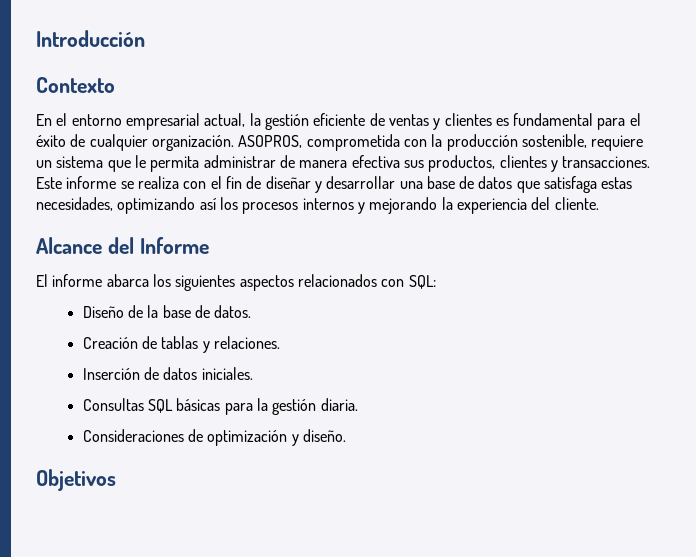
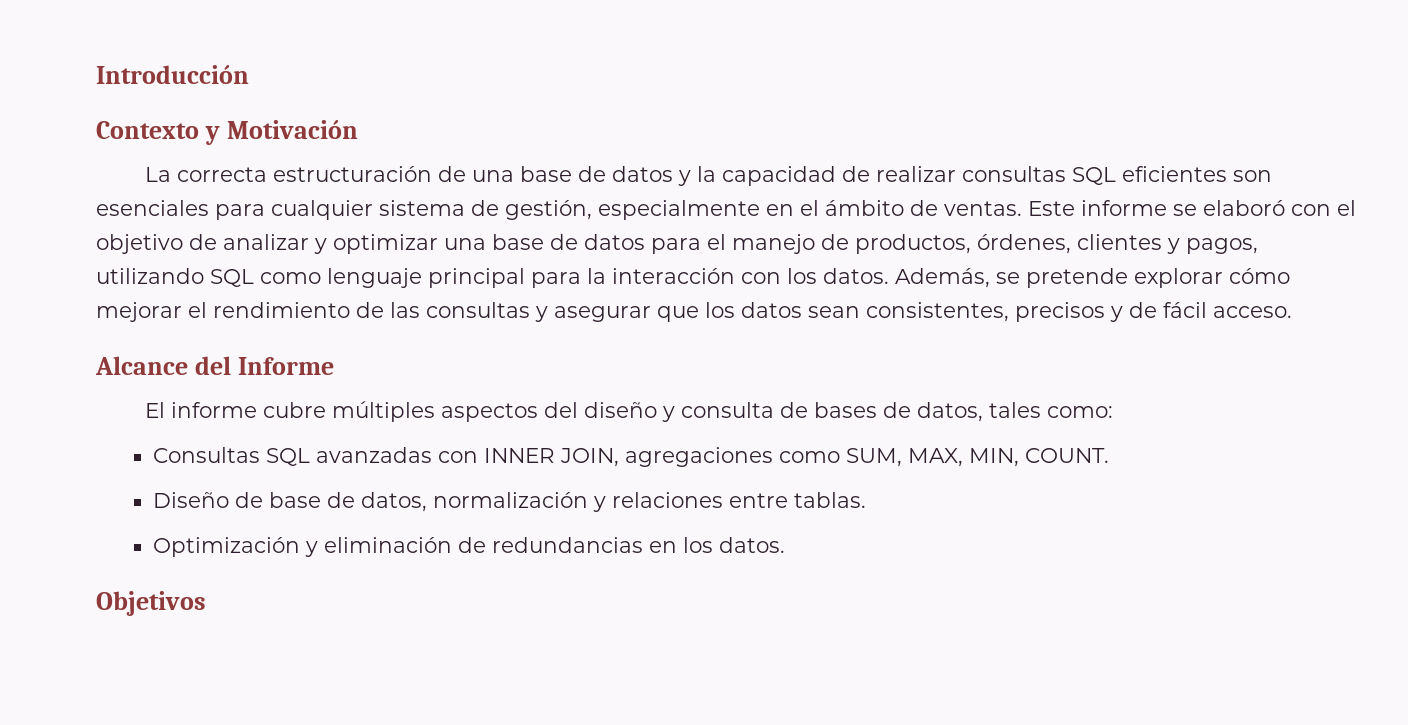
- Contexto
- En el entorno empresarial actual, la gestión eficiente de ventas y clientes es fundamental para el éxito de cualquier organización. ASOPROS, comprometida con la producción sostenible, requiere un sistema que le permita administrar de manera efectiva sus productos, clientes y transacciones. Este informe se realiza con el fin de diseñar y desarrollar una base de datos que satisfaga estas necesidades, optimizando así los procesos internos y mejorando la experiencia del cliente.
+ Contexto y Motivación
+ La correcta estructuración de una base de datos y la capacidad de realizar consultas SQL eficientes son esenciales para cualquier sistema de gestión, especialmente en el ámbito de ventas. Este informe se elaboró con el objetivo de analizar y optimizar una base de datos para el manejo de productos, órdenes, clientes y pagos, utilizando SQL como lenguaje principal para la interacción con los datos. Además, se pretende explorar cómo mejorar el rendimiento de las consultas y asegurar que los datos sean consistentes, precisos y de fácil acceso.
- El informe abarca los siguientes aspectos relacionados con SQL:
+ El informe cubre múltiples aspectos del diseño y consulta de bases de datos, tales como:
+ Consultas SQL avanzadas con INNER JOIN, agregaciones como SUM, MAX, MIN, COUNT.
- Diseño de la base de datos.
- Creación de tablas y relaciones.
- Inserción de datos iniciales.
- Consultas SQL básicas para la gestión diaria.
- Consideraciones de optimización y diseño.
+ Diseño de base de datos, normalización y relaciones entre tablas.
+ Optimización y eliminación de redundancias en los datos.

